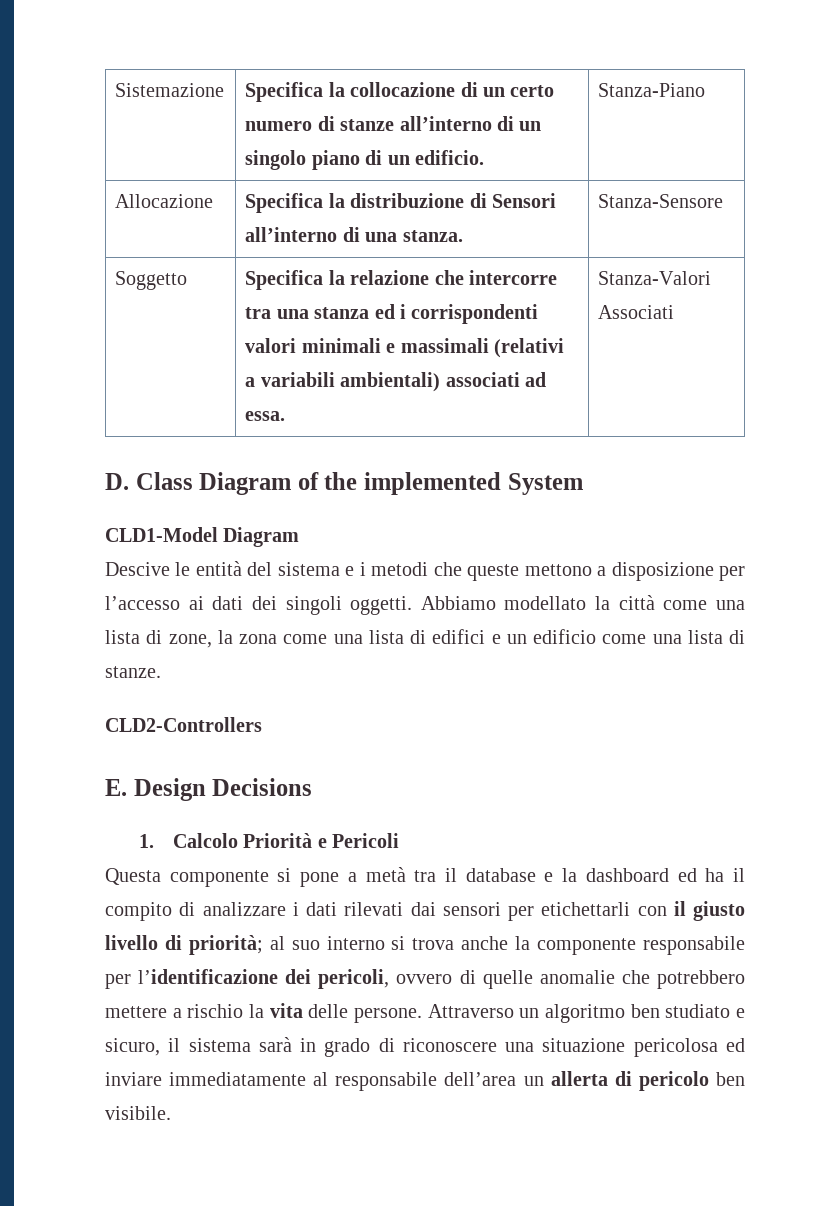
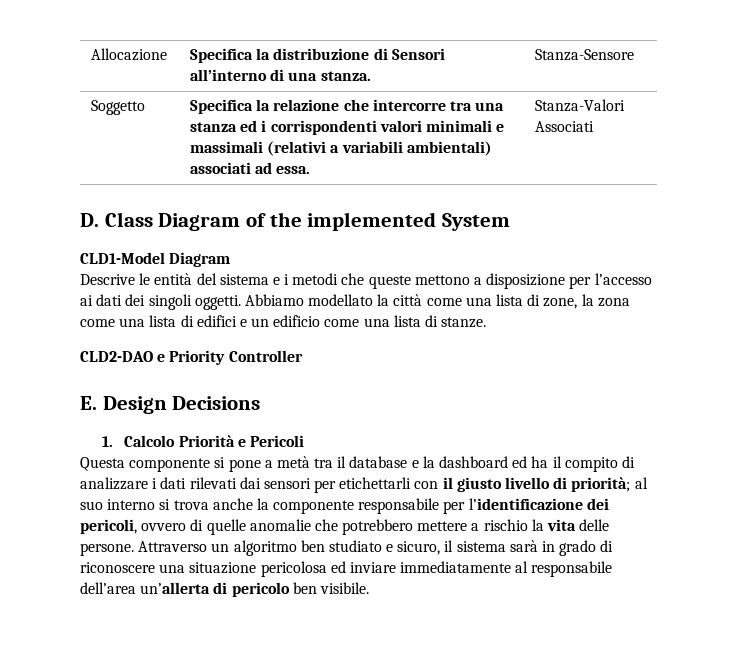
- Sistemazione | Specifica la collocazione di un certo numero di stanze all’interno di un singolo piano di un edificio. | Stanza-Piano
- Descive le entità del sistema e i metodi che queste mettono a disposizione per l’accesso ai dati dei singoli oggetti.
+ Descrive le entità del sistema e i metodi che queste mettono a disposizione per l’accesso ai dati dei singoli oggetti.
- CLD2-Controllers
+ CLD2-DAO e Priority Controller
- Attraverso un algoritmo ben studiato e sicuro, il sistema sarà in grado di riconoscere una situazione pericolosa ed inviare immediatamente al responsabile dell’area un allerta di pericolo ben visibile.
+ Attraverso un algoritmo ben studiato e sicuro, il sistema sarà in grado di riconoscere una situazione pericolosa ed inviare immediatamente al responsabile dell’area un’allerta di pericolo ben visibile.

